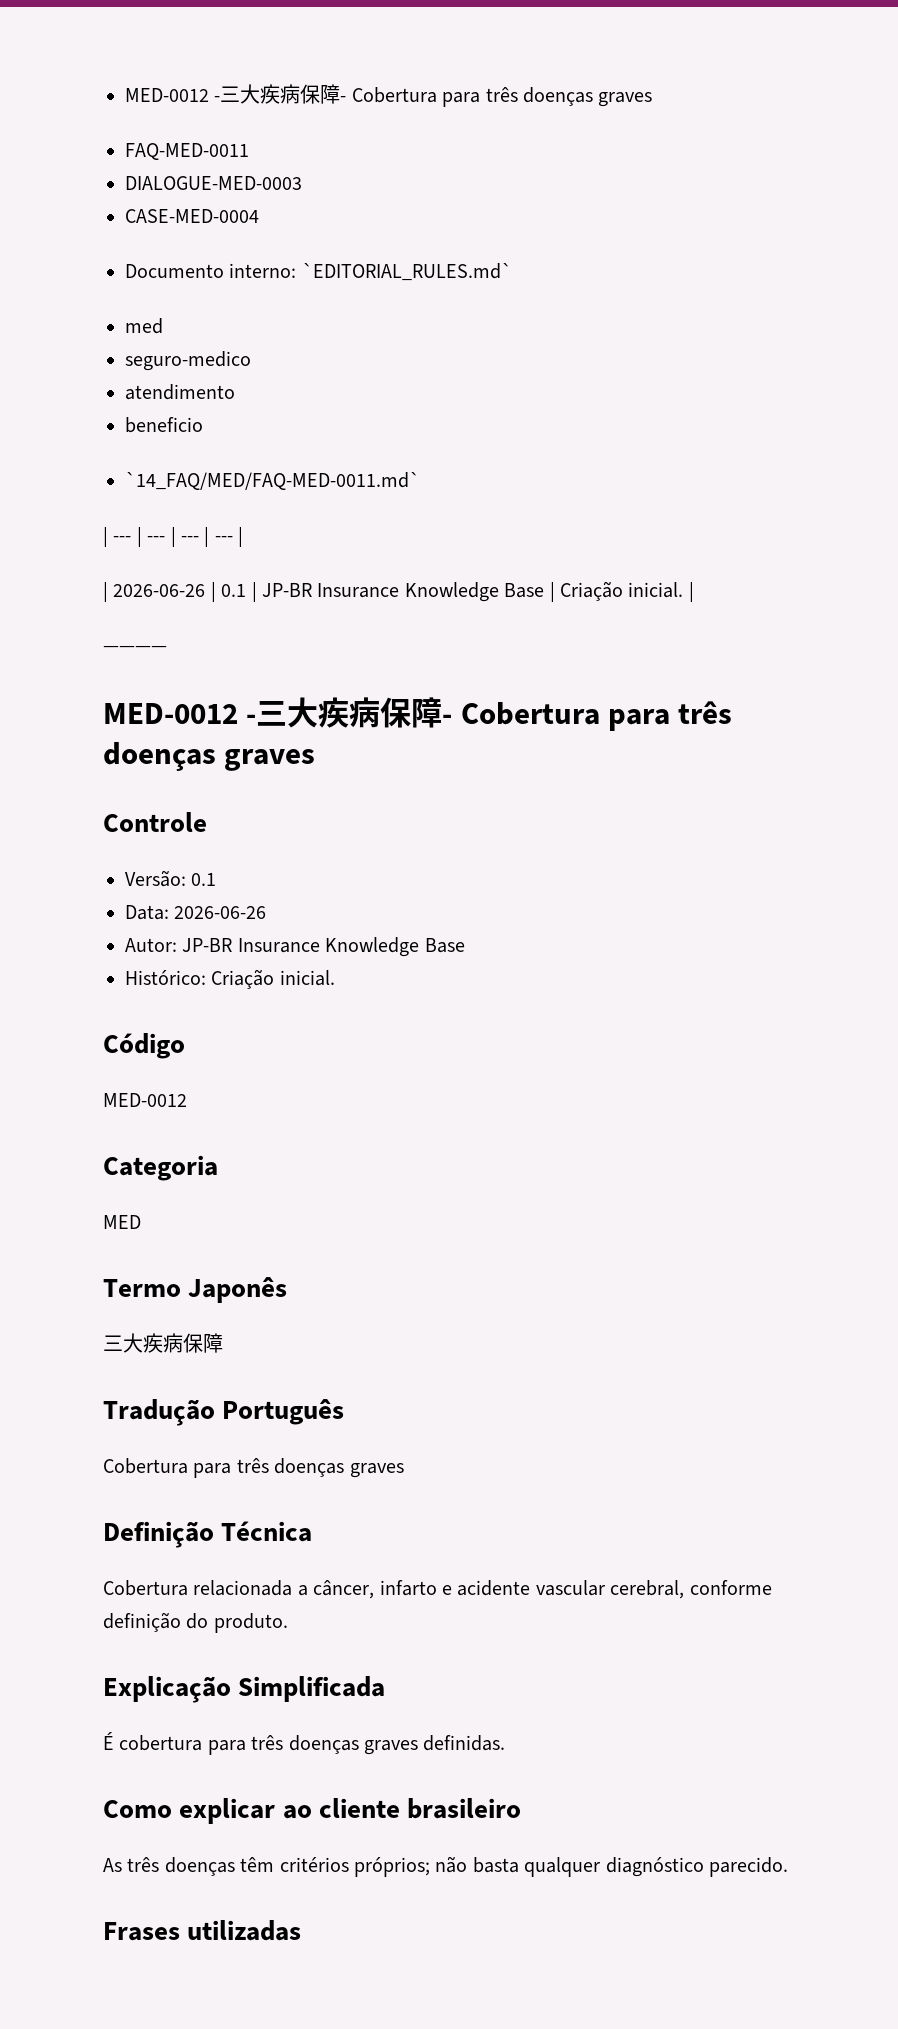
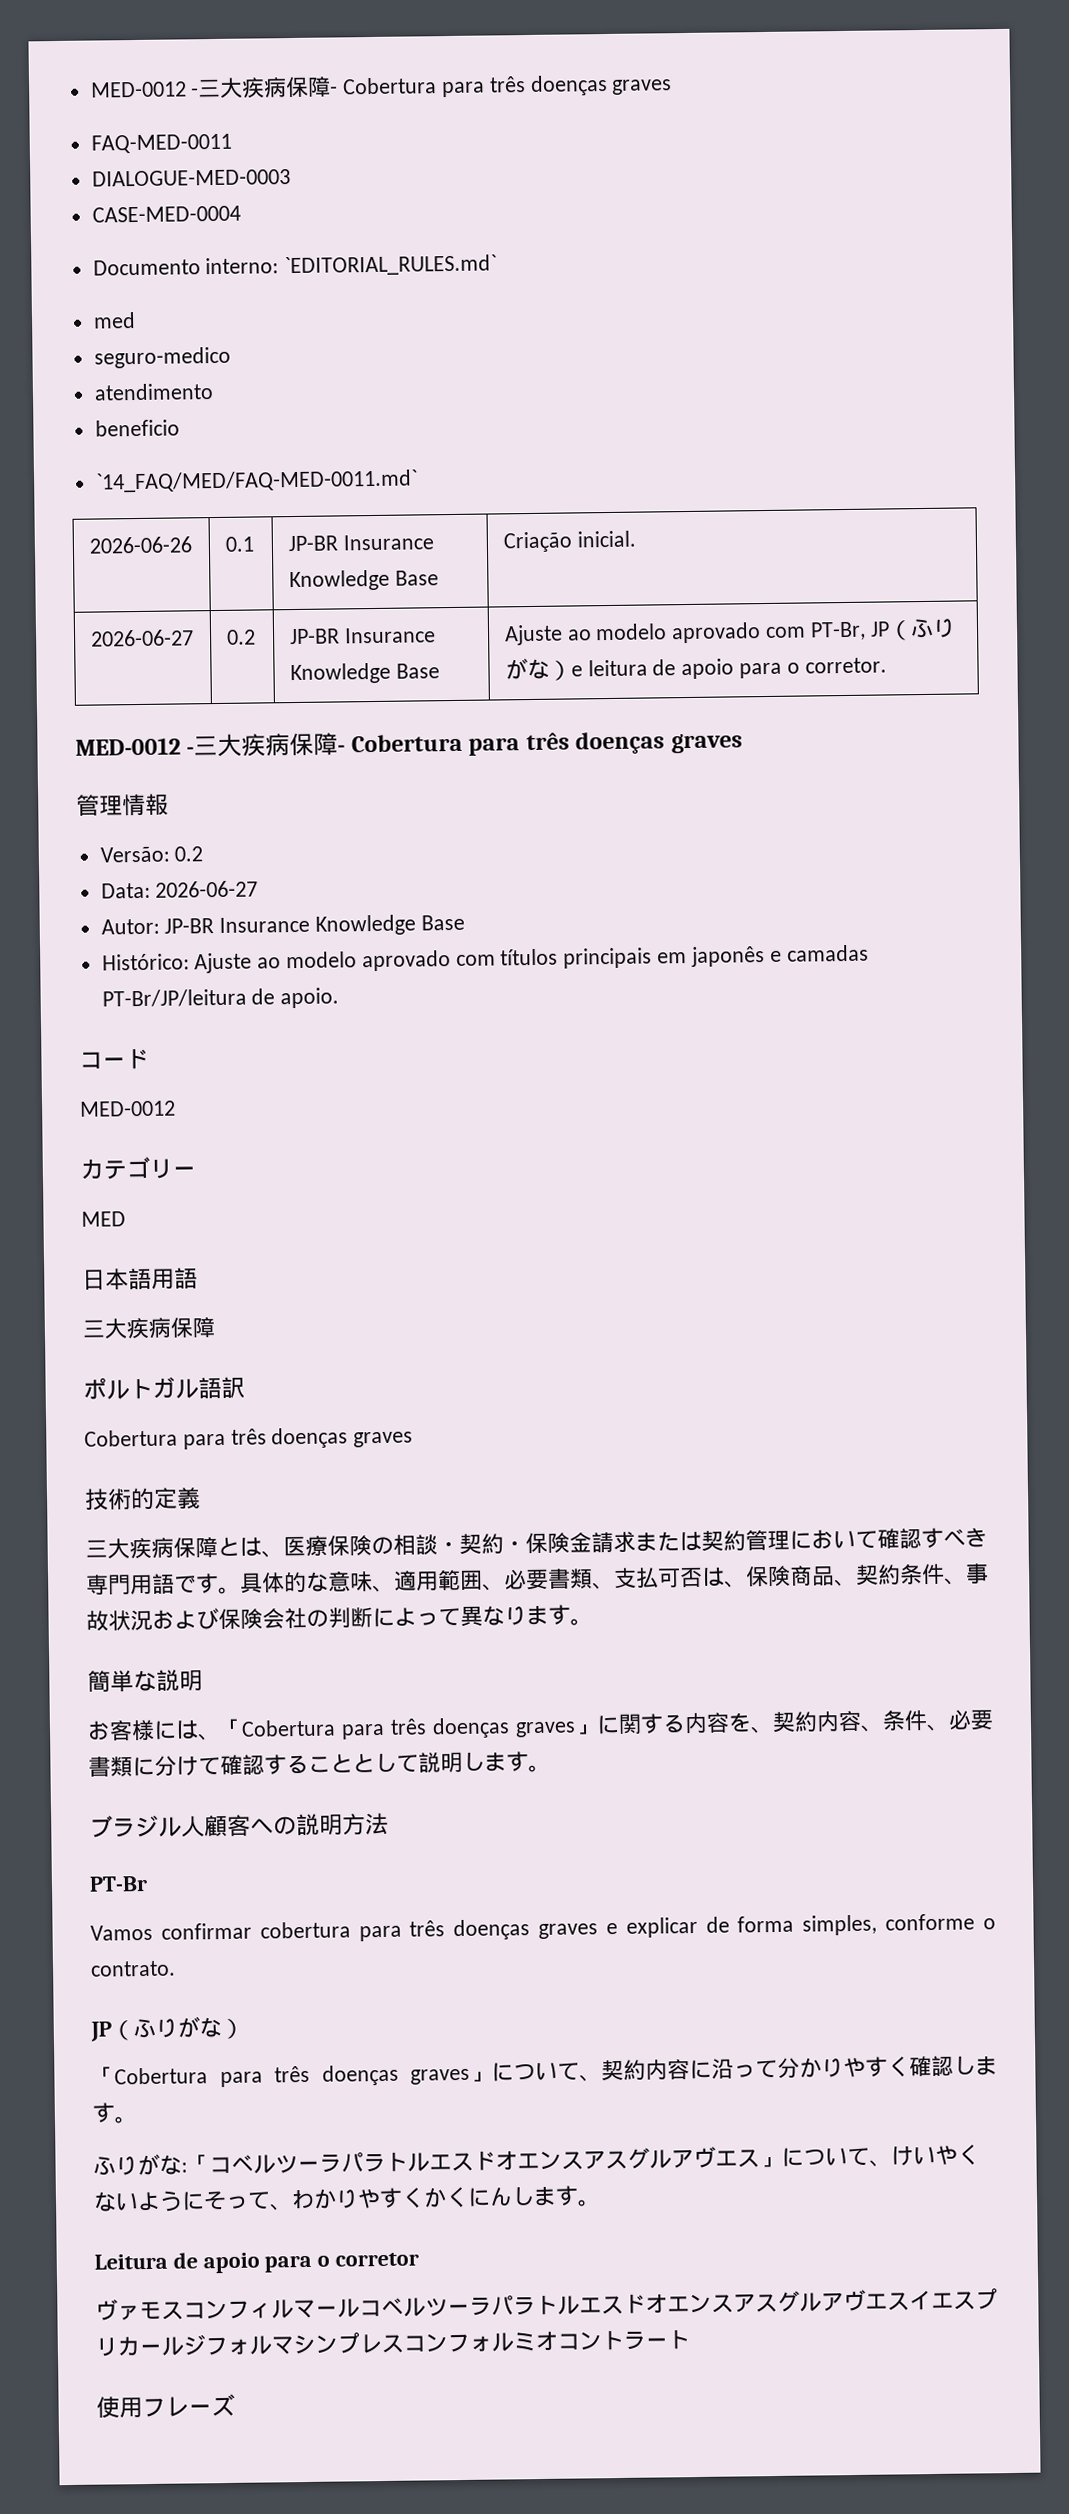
- | --- | --- | --- | --- |
- | 2026-06-26 | 0.1 | JP-BR Insurance Knowledge Base | Criação inicial. |
- ————
+ 2026-06-26 | 0.1 | JP-BR Insurance Knowledge Base | Criação inicial.
+ 2026-06-27 | 0.2 | JP-BR Insurance Knowledge Base | Ajuste ao modelo aprovado com PT-Br, JP（ふりがな）e leitura de apoio para o corretor.
- Controle
+ 管理情報
- Versão: 0.1
+ Versão: 0.2
- Data: 2026-06-26
+ Data: 2026-06-27
- Histórico: Criação inicial.
- Código
+ Histórico: Ajuste ao modelo aprovado com títulos principais em japonês e camadas PT-Br/JP/leitura de apoio.
+ コード
- Categoria
+ カテゴリー
- Termo Japonês
+ 日本語用語
- Tradução Português
+ ポルトガル語訳
  Cobertura para três doenças graves
- Definição Técnica
- Cobertura relacionada a câncer, infarto e acidente vascular cerebral, conforme definição do produto.
- Explicação Simplificada
- É cobertura para três doenças graves definidas.
- Como explicar ao cliente brasileiro
- As três doenças têm critérios próprios; não basta qualquer diagnóstico parecido.
- Frases utilizadas
+ 技術的定義
+ 三大疾病保障とは、医療保険の相談・契約・保険金請求または契約管理において確認すべき専門用語です。具体的な意味、適用範囲、必要書類、支払可否は、保険商品、契約条件、事故状況および保険会社の判断によって異なります。
+ 簡単な説明
+ お客様には、「Cobertura para três doenças graves」に関する内容を、契約内容、条件、必要書類に分けて確認することとして説明します。
+ ブラジル人顧客への説明方法
+ PT-Br
+ Vamos confirmar cobertura para três doenças graves e explicar de forma simples, conforme o contrato.
+ JP（ふりがな）
+ 「Cobertura para três doenças graves」について、契約内容に沿って分かりやすく確認します。
+ ふりがな:「コベルツーラパラトルエスドオエンスアスグルアヴエス」について、けいやくないようにそって、わかりやすくかくにんします。
+ Leitura de apoio para o corretor
+ ヴァモスコンフィルマールコベルツーラパラトルエスドオエンスアスグルアヴエスイエスプリカールジフォルマシンプレスコンフォルミオコントラート
+ 使用フレーズ

